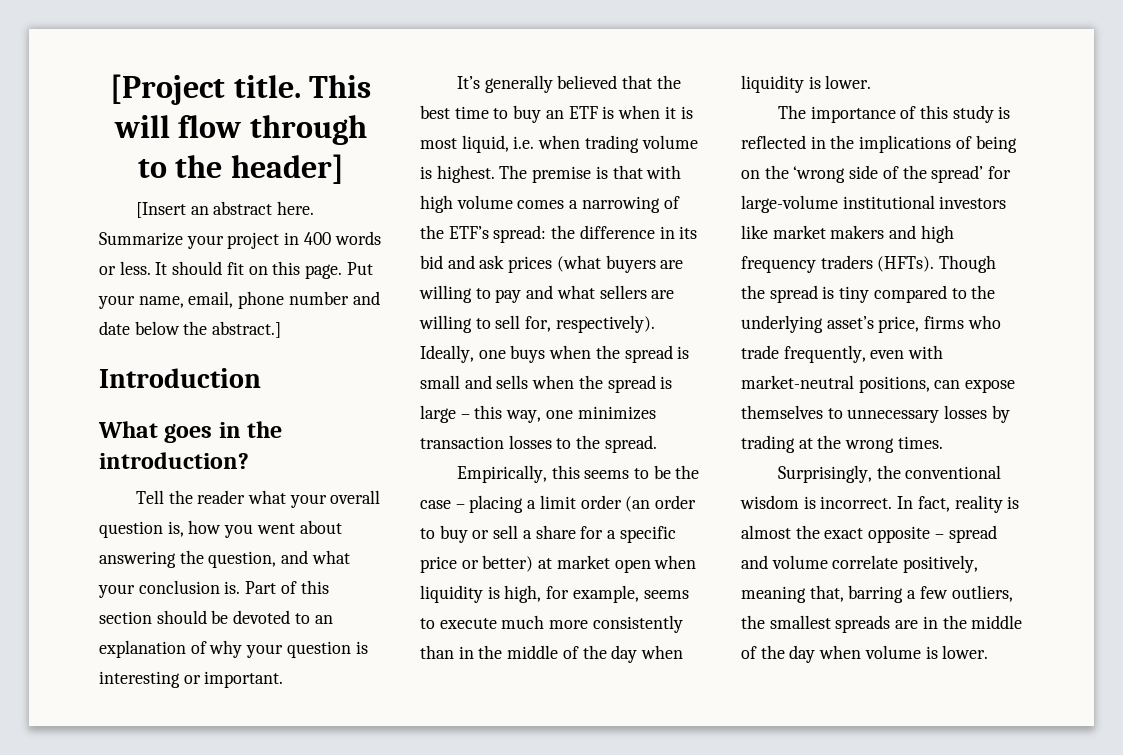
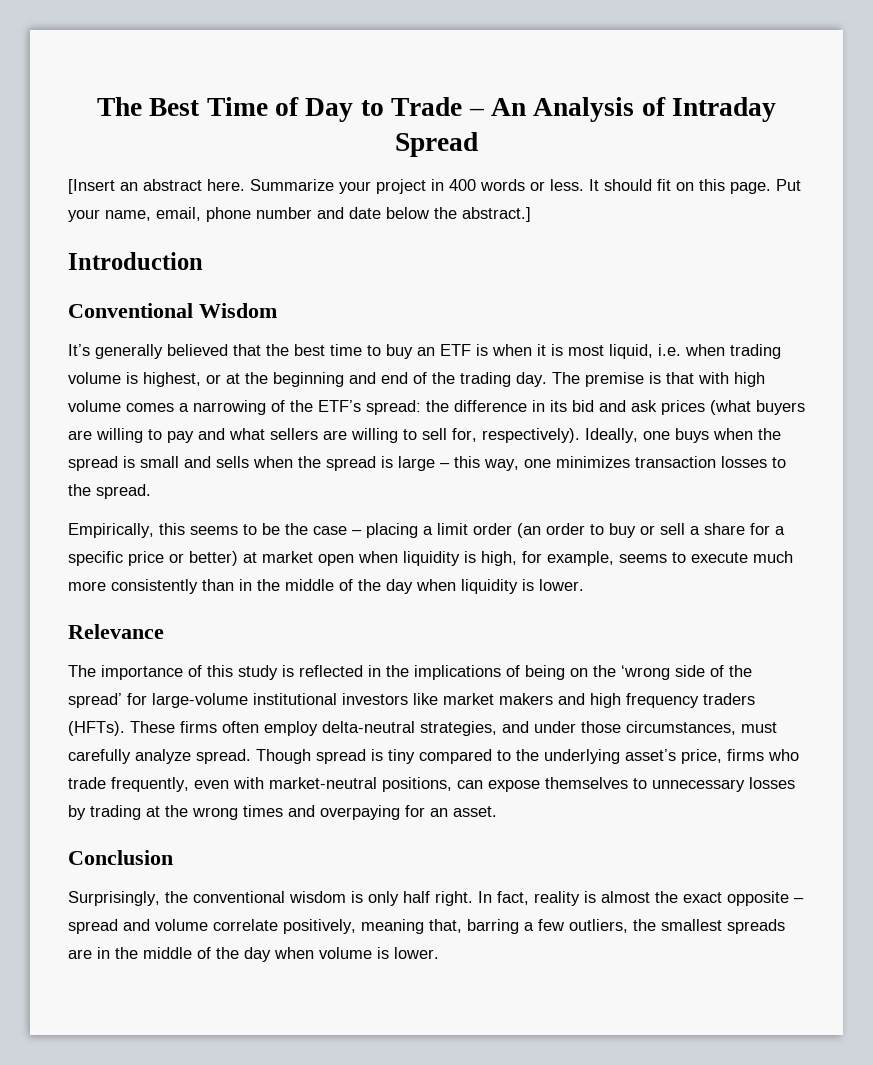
- [Project title. This will flow through to the header]
+ The Best Time of Day to Trade – An Analysis of Intraday Spread
- What goes in the introduction?
- Tell the reader what your overall question is, how you went about answering the question, and what your conclusion is. Part of this section should be devoted to an explanation of why your question is interesting or important.
+ Conventional Wisdom
- It’s generally believed that the best time to buy an ETF is when it is most liquid, i.e. when trading volume is highest.
+ It’s generally believed that the best time to buy an ETF is when it is most liquid, i.e. when trading volume is highest, or at the beginning and end of the trading day.
+ Relevance
- Though the spread is tiny compared to the underlying asset’s price, firms who trade frequently, even with market-neutral positions, can expose themselves to unnecessary losses by trading at the wrong times.
+ These firms often employ delta-neutral strategies, and under those circumstances, must carefully analyze spread. Though spread is tiny compared to the underlying asset’s price, firms who trade frequently, even with market-neutral positions, can expose themselves to unnecessary losses by trading at the wrong times and overpaying for an asset.
+ Conclusion
- Surprisingly, the conventional wisdom is incorrect.
+ Surprisingly, the conventional wisdom is only half right.

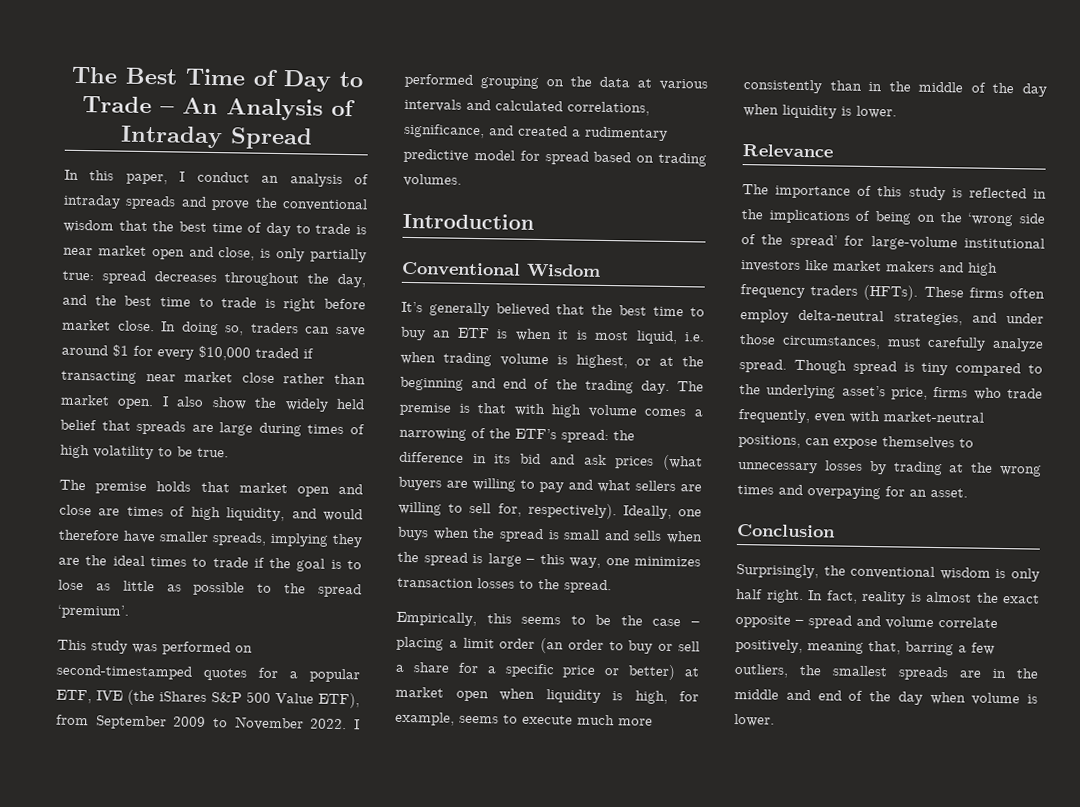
- [Insert an abstract here. Summarize your project in 400 words or less. It should fit on this page. Put your name, email, phone number and date below the abstract.]
+ In this paper, I conduct an analysis of intraday spreads and prove the conventional wisdom that the best time of day to trade is near market open and close, is only partially true: spread decreases throughout the day, and the best time to trade is right before market close. In doing so, traders can save around $1 for every $10,000 traded if transacting near market close rather than market open. I also show the widely held belief that spreads are large during times of high volatility to be true.
+ The premise holds that market open and close are times of high liquidity, and would therefore have smaller spreads, implying they are the ideal times to trade if the goal is to lose as little as possible to the spread ‘premium’.
+ This study was performed on second-timestamped quotes for a popular ETF, IVE (the iShares S&P 500 Value ETF), from September 2009 to November 2022. I performed grouping on the data at various intervals and calculated correlations, significance, and created a rudimentary predictive model for spread based on trading volumes.
- In fact, reality is almost the exact opposite – spread and volume correlate positively, meaning that, barring a few outliers, the smallest spreads are in the middle of the day when volume is lower.
+ In fact, reality is almost the exact opposite – spread and volume correlate positively, meaning that, barring a few outliers, the smallest spreads are in the middle and end of the day when volume is lower.

